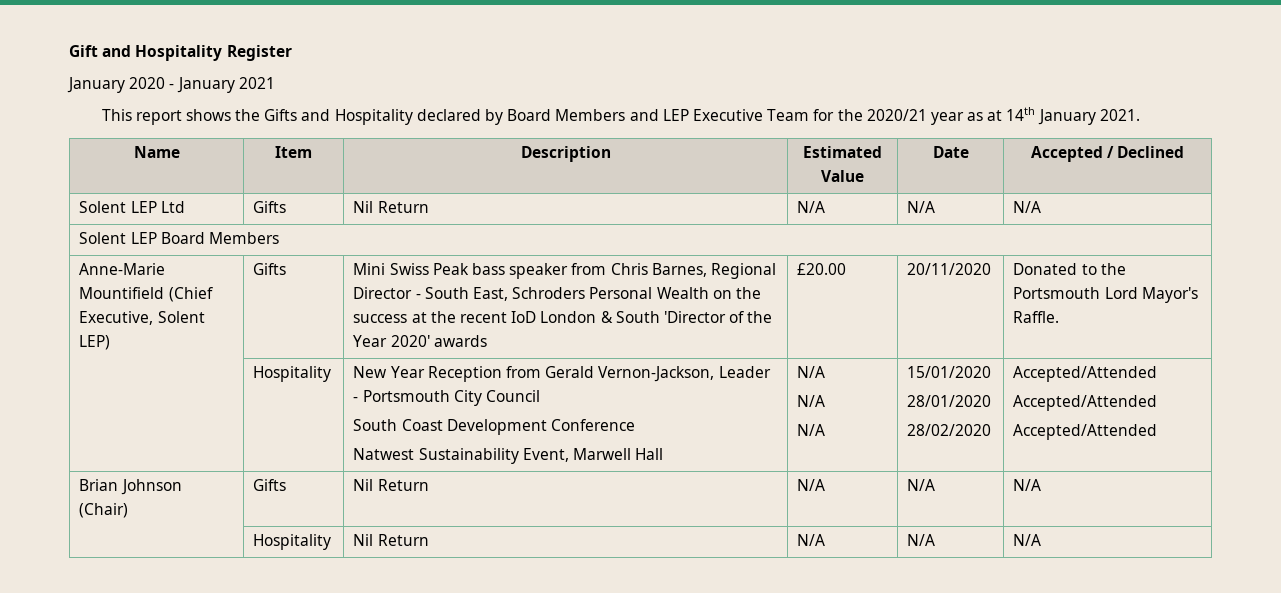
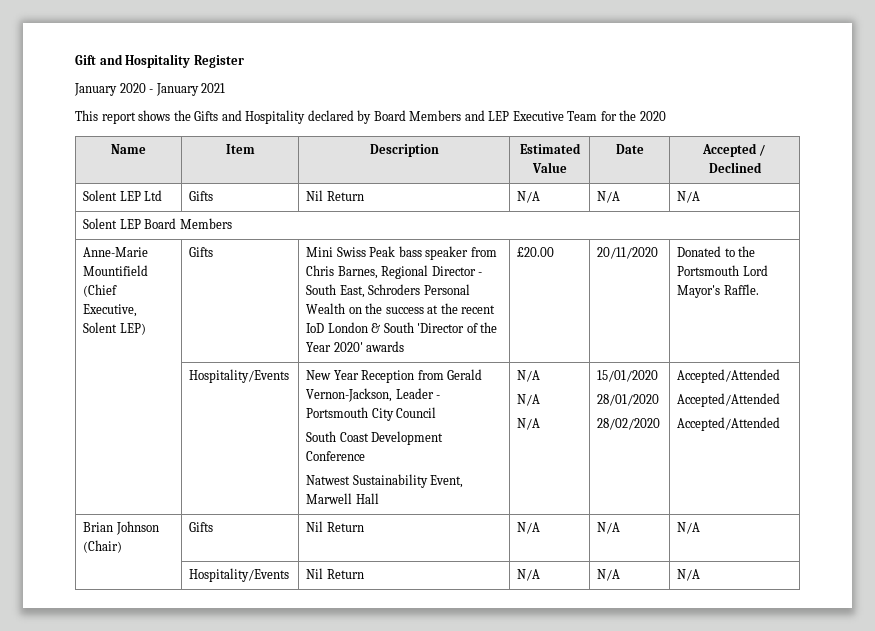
- This report shows the Gifts and Hospitality declared by Board Members and LEP Executive Team for the 2020/21 year as at 14th January 2021.
+ This report shows the Gifts and Hospitality declared by Board Members and LEP Executive Team for the 2020
- | Hospitality | New Year Reception from Gerald Vernon-Jackson, Leader - Portsmouth City Council
+ | Hospitality/Events | New Year Reception from Gerald Vernon-Jackson, Leader - Portsmouth City Council
- | Hospitality | Nil Return | N/A | N/A | N/A
+ | Hospitality/Events | Nil Return | N/A | N/A | N/A

